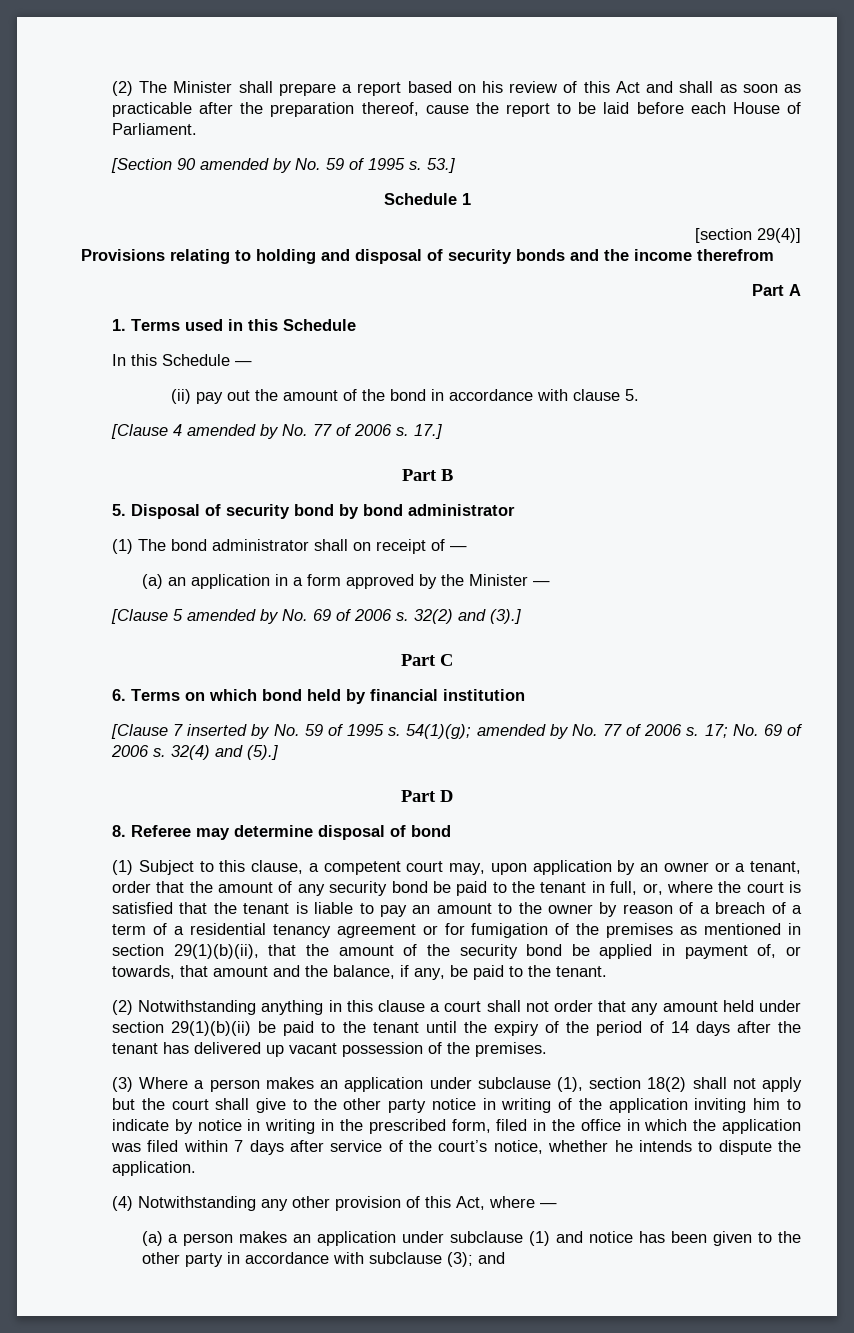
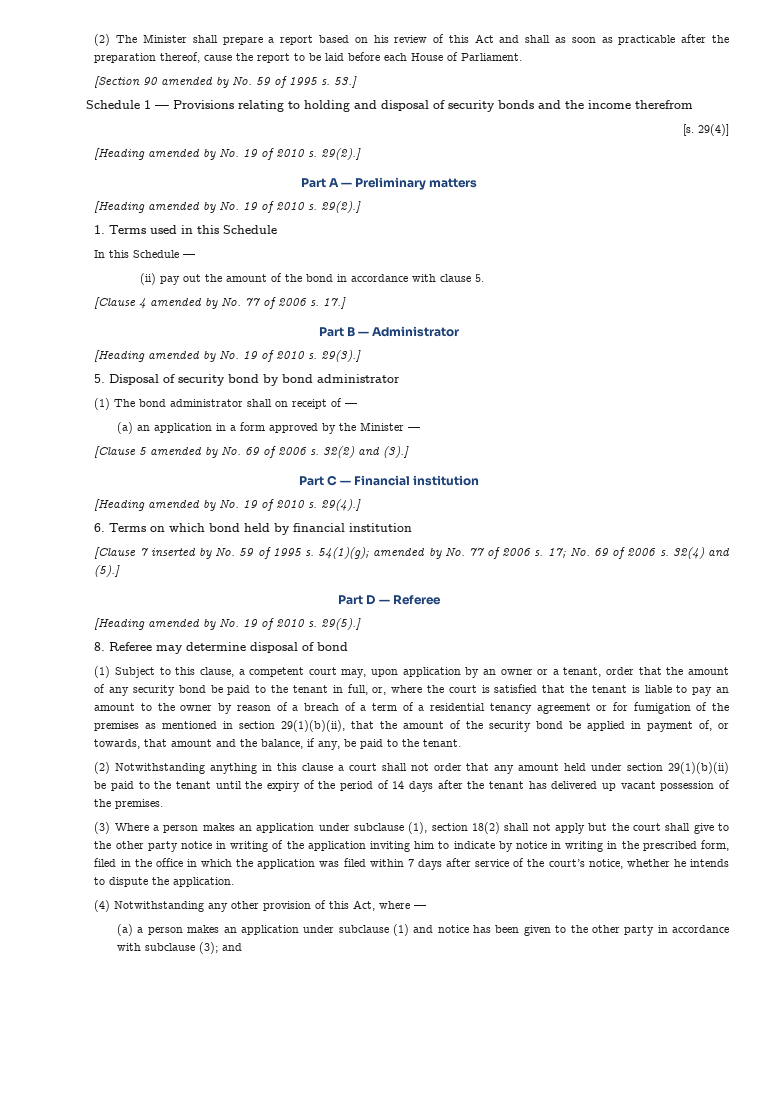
- Schedule 1
- [section 29(4)]
- Provisions relating to holding and disposal of security bonds and the income therefrom
+ Schedule 1 — Provisions relating to holding and disposal of security bonds and the income therefrom
- Part A
+ [s. 29(4)]
+ [Heading amended by No. 19 of 2010 s. 29(2).]
+ Part A — Preliminary matters
+ [Heading amended by No. 19 of 2010 s. 29(2).]
- Part B
+ Part B — Administrator
+ [Heading amended by No. 19 of 2010 s. 29(3).]
- Part C
+ Part C — Financial institution
+ [Heading amended by No. 19 of 2010 s. 29(4).]
- Part D
+ Part D — Referee
+ [Heading amended by No. 19 of 2010 s. 29(5).]

